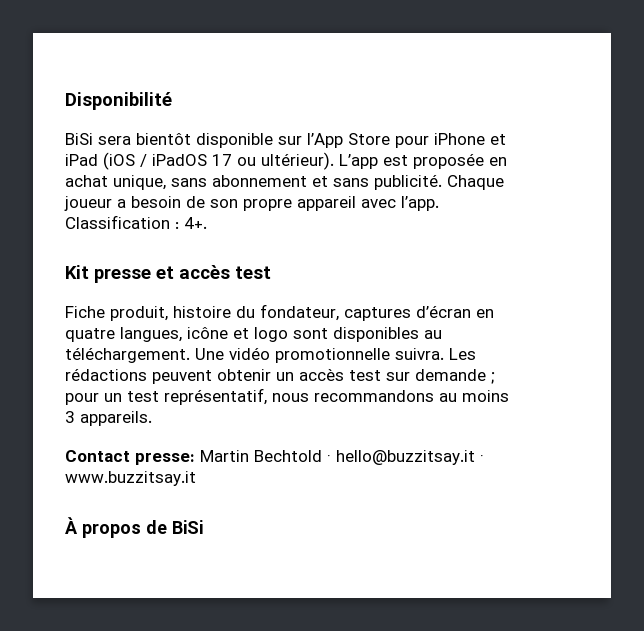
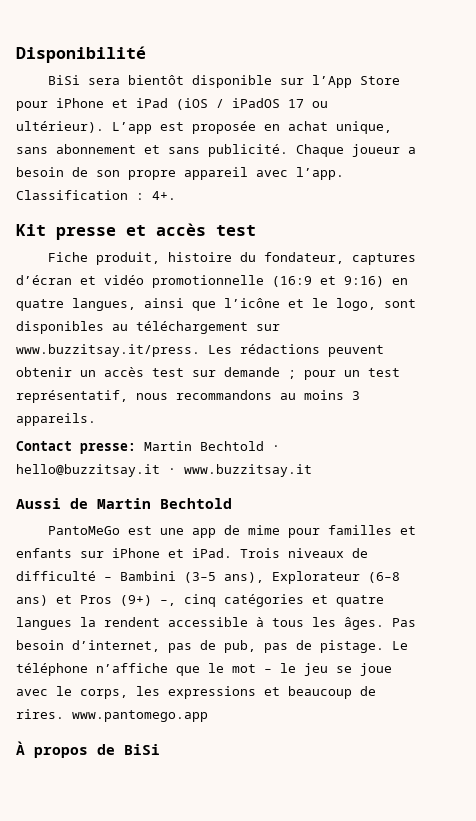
- Fiche produit, histoire du fondateur, captures d’écran en quatre langues, icône et logo sont disponibles au téléchargement. Une vidéo promotionnelle suivra. Les rédactions peuvent obtenir un accès test sur demande ; pour un test représentatif, nous recommandons au moins 3 appareils.
+ Fiche produit, histoire du fondateur, captures d’écran et vidéo promotionnelle (16:9 et 9:16) en quatre langues, ainsi que l’icône et le logo, sont disponibles au téléchargement sur www.buzzitsay.it/press. Les rédactions peuvent obtenir un accès test sur demande ; pour un test représentatif, nous recommandons au moins 3 appareils.
+ Aussi de Martin Bechtold
+ PantoMeGo est une app de mime pour familles et enfants sur iPhone et iPad. Trois niveaux de difficulté – Bambini (3–5 ans), Explorateur (6–8 ans) et Pros (9+) –, cinq catégories et quatre langues la rendent accessible à tous les âges. Pas besoin d’internet, pas de pub, pas de pistage. Le téléphone n’affiche que le mot – le jeu se joue avec le corps, les expressions et beaucoup de rires. www.pantomego.app

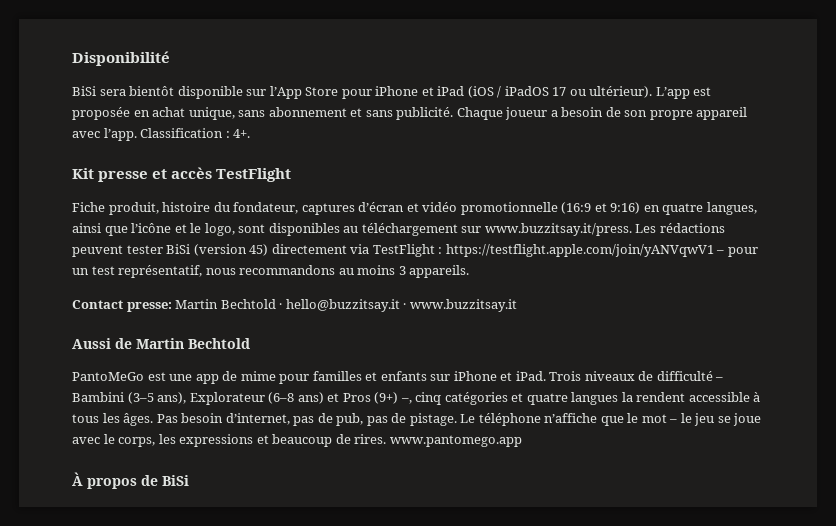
- Kit presse et accès test
+ Kit presse et accès TestFlight
- Fiche produit, histoire du fondateur, captures d’écran et vidéo promotionnelle (16:9 et 9:16) en quatre langues, ainsi que l’icône et le logo, sont disponibles au téléchargement sur www.buzzitsay.it/press. Les rédactions peuvent obtenir un accès test sur demande ; pour un test représentatif, nous recommandons au moins 3 appareils.
+ Fiche produit, histoire du fondateur, captures d’écran et vidéo promotionnelle (16:9 et 9:16) en quatre langues, ainsi que l’icône et le logo, sont disponibles au téléchargement sur www.buzzitsay.it/press. Les rédactions peuvent tester BiSi (version 45) directement via TestFlight : https://testflight.apple.com/join/yANVqwV1 – pour un test représentatif, nous recommandons au moins 3 appareils.

